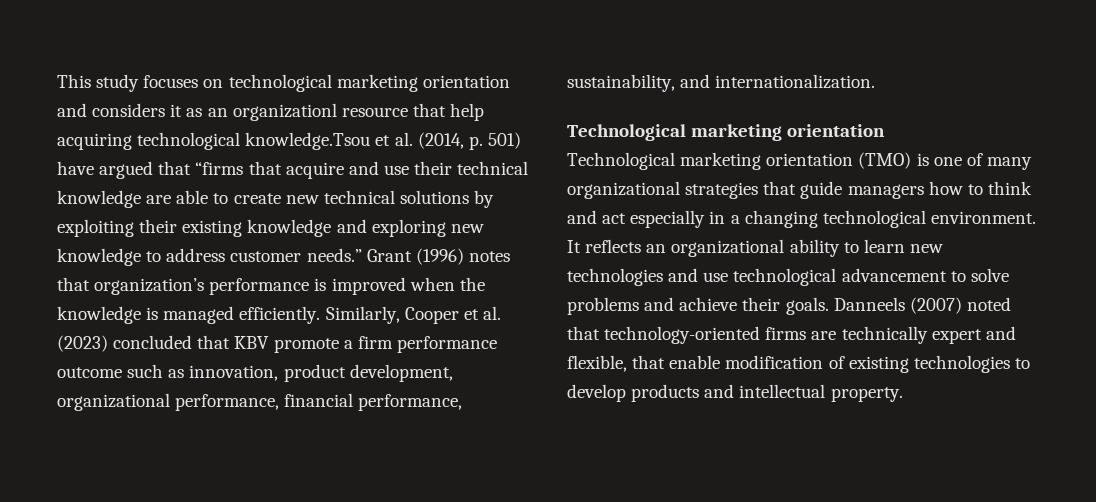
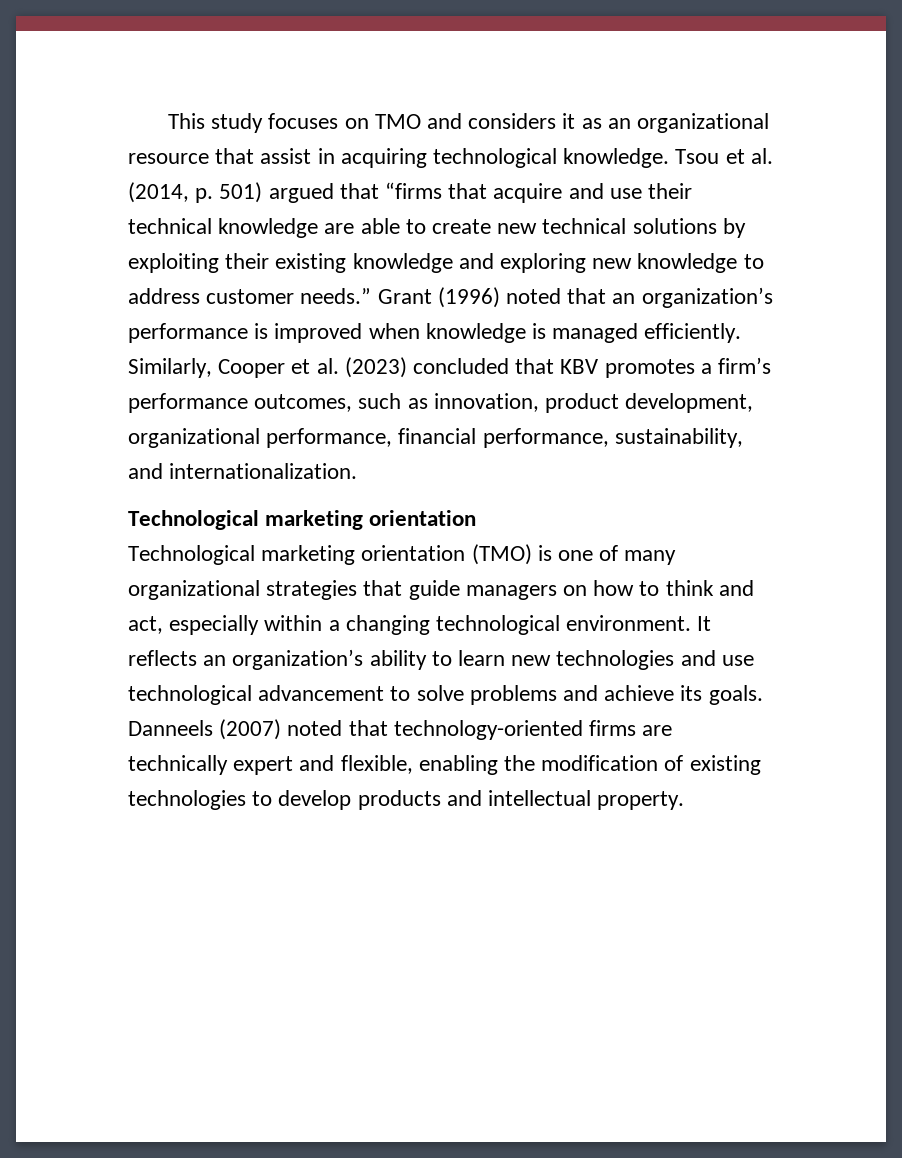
- This study focuses on technological marketing orientation and considers it as an organizationl resource that help acquiring technological knowledge.Tsou et al. (2014, p. 501) have argued that “firms that acquire and use their technical knowledge are able to create new technical solutions by exploiting their existing knowledge and exploring new knowledge to address customer needs.”
+ This study focuses on TMO and considers it as an organizational resource that assist in acquiring technological knowledge. Tsou et al. (2014, p. 501) argued that “firms that acquire and use their technical knowledge are able to create new technical solutions by exploiting their existing knowledge and exploring new knowledge to address customer needs.”
- Grant (1996) notes that organization’s performance is improved when the knowledge is managed efficiently.
+ Grant (1996) noted that an organization’s performance is improved when knowledge is managed efficiently.
- Similarly, Cooper et al. (2023) concluded that KBV promote a firm performance outcome such as innovation, product development, organizational performance, financial performance, sustainability, and internationalization.
+ Similarly, Cooper et al. (2023) concluded that KBV promotes a firm’s performance outcomes, such as innovation, product development, organizational performance, financial performance, sustainability, and internationalization.
- Technological marketing orientation (TMO) is one of many organizational strategies that guide managers how to think and act especially in a changing technological environment.
+ Technological marketing orientation (TMO) is one of many organizational strategies that guide managers on how to think and act, especially within a changing technological environment.
- It reflects an organizational ability to learn new technologies and use technological advancement to solve problems and achieve their goals.
+ It reflects an organization’s ability to learn new technologies and use technological advancement to solve problems and achieve its goals.
- Danneels (2007) noted that technology-oriented firms are technically expert and flexible, that enable modification of existing technologies to develop products and intellectual property.
+ Danneels (2007) noted that technology-oriented firms are technically expert and flexible, enabling the modification of existing technologies to develop products and intellectual property.

